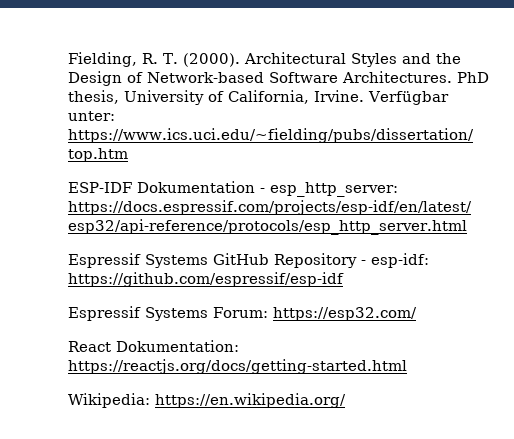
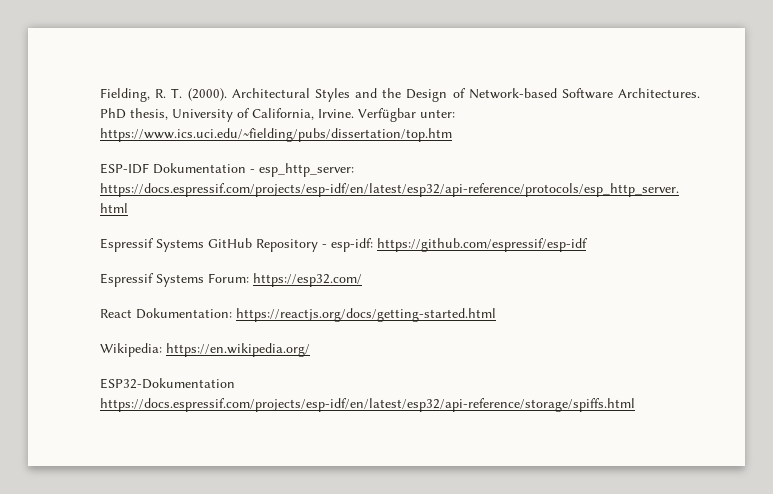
+ ESP32-Dokumentation https://docs.espressif.com/projects/esp-idf/en/latest/esp32/api-reference/storage/spiffs.html

